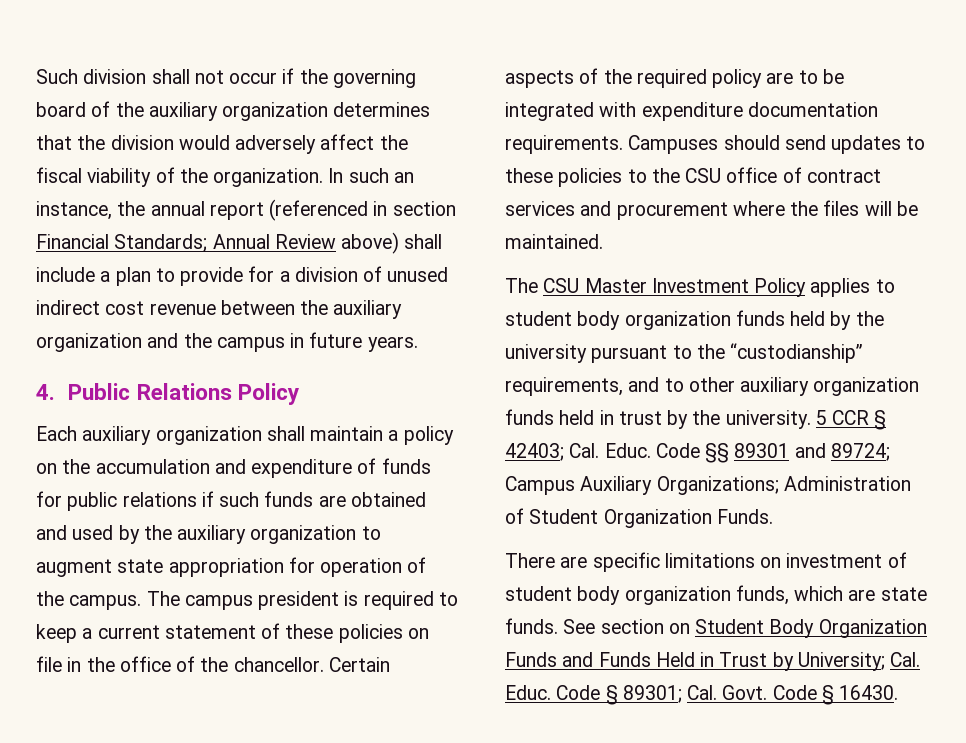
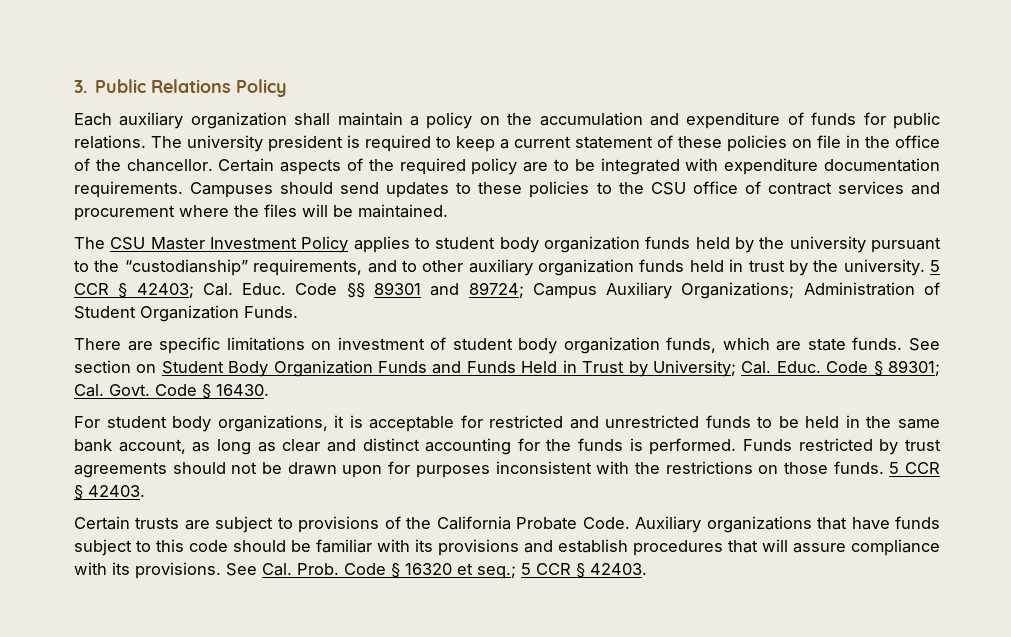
- Such division shall not occur if the governing board of the auxiliary organization determines that the division would adversely affect the fiscal viability of the organization. In such an instance, the annual report (referenced in section Financial Standards; Annual Review above) shall include a plan to provide for a division of unused indirect cost revenue between the auxiliary organization and the campus in future years.
- 4. Public Relations Policy
+ 3. Public Relations Policy
- Each auxiliary organization shall maintain a policy on the accumulation and expenditure of funds for public relations if such funds are obtained and used by the auxiliary organization to augment state appropriation for operation of the campus. The campus president is required to keep a current statement of these policies on file in the office of the chancellor.
+ Each auxiliary organization shall maintain a policy on the accumulation and expenditure of funds for public relations. The university president is required to keep a current statement of these policies on file in the office of the chancellor.
+ For student body organizations, it is acceptable for restricted and unrestricted funds to be held in the same bank account, as long as clear and distinct accounting for the funds is performed. Funds restricted by trust agreements should not be drawn upon for purposes inconsistent with the restrictions on those funds. 5 CCR § 42403.
+ Certain trusts are subject to provisions of the California Probate Code. Auxiliary organizations that have funds subject to this code should be familiar with its provisions and establish procedures that will assure compliance with its provisions. See Cal. Prob. Code § 16320 et seq.; 5 CCR § 42403.

